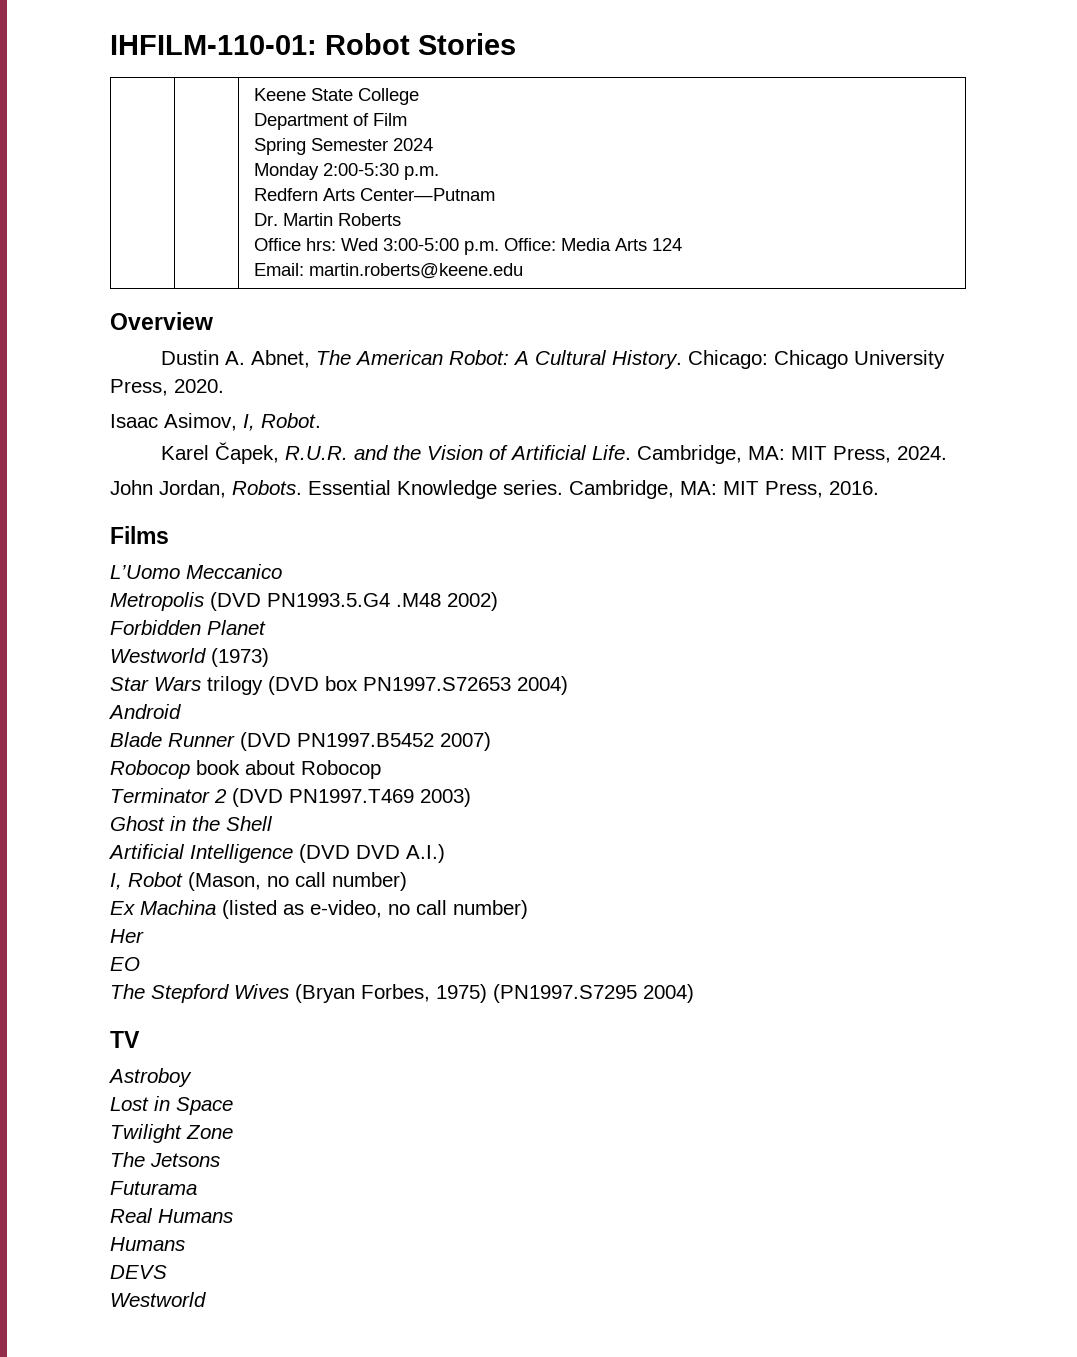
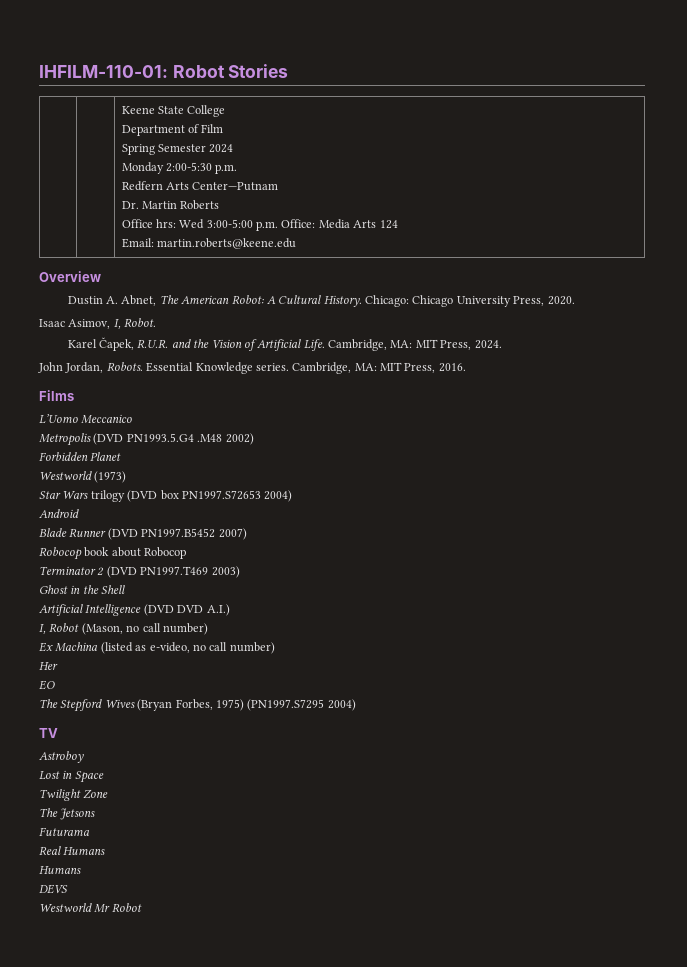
  DEVS
- Westworld
+ Westworld Mr Robot

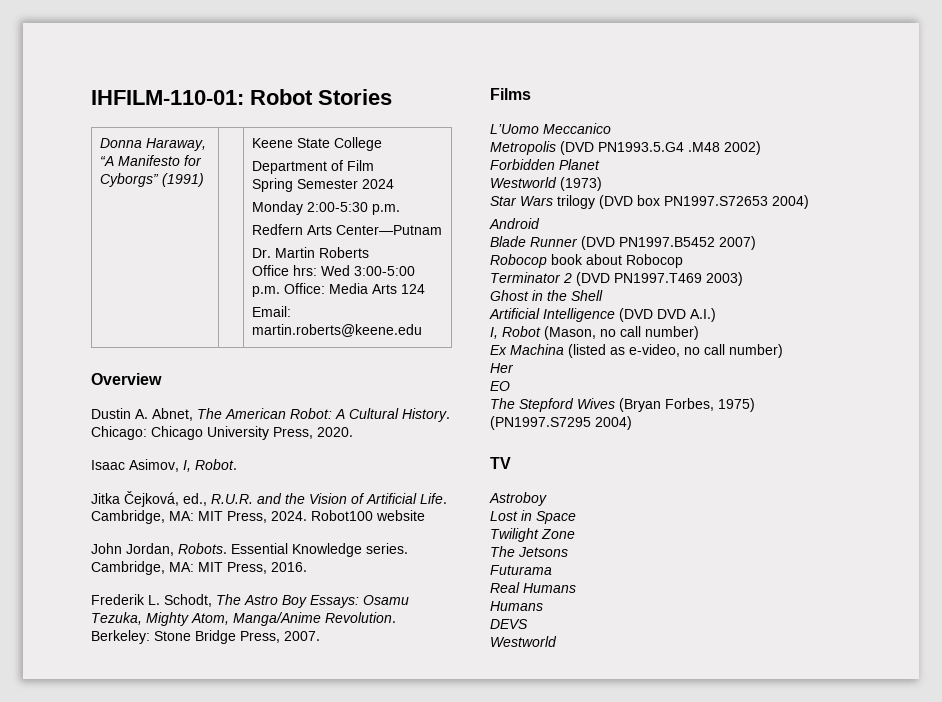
- | | Keene State College
+ Donna Haraway, “A Manifesto for Cyborgs” (1991) | | Keene State College
- Karel Čapek, R.U.R. and the Vision of Artificial Life.
+ Jitka Čejková, ed., R.U.R. and the Vision of Artificial Life.
+ Robot100 website
+ Frederik L. Schodt, The Astro Boy Essays: Osamu Tezuka, Mighty Atom, Manga/Anime Revolution. Berkeley: Stone Bridge Press, 2007.
  DEVS
- Westworld Mr Robot
+ Westworld

